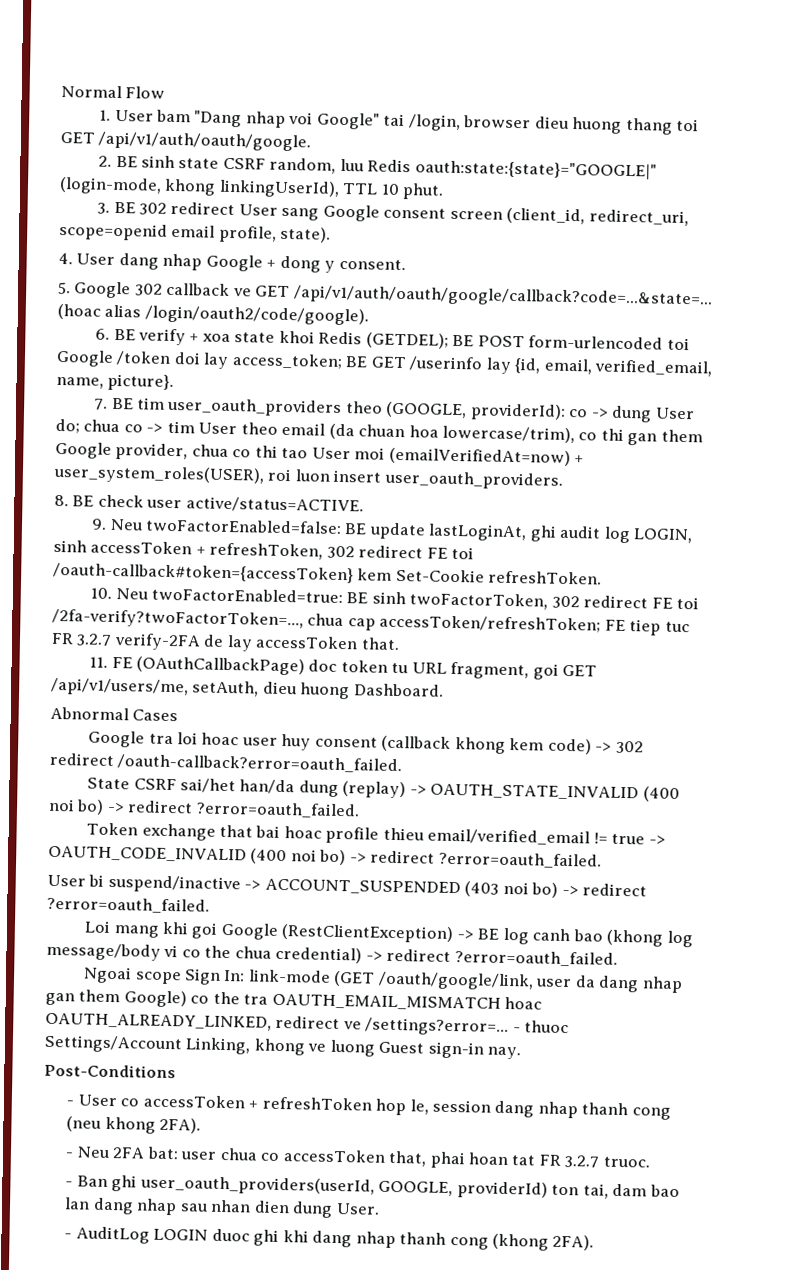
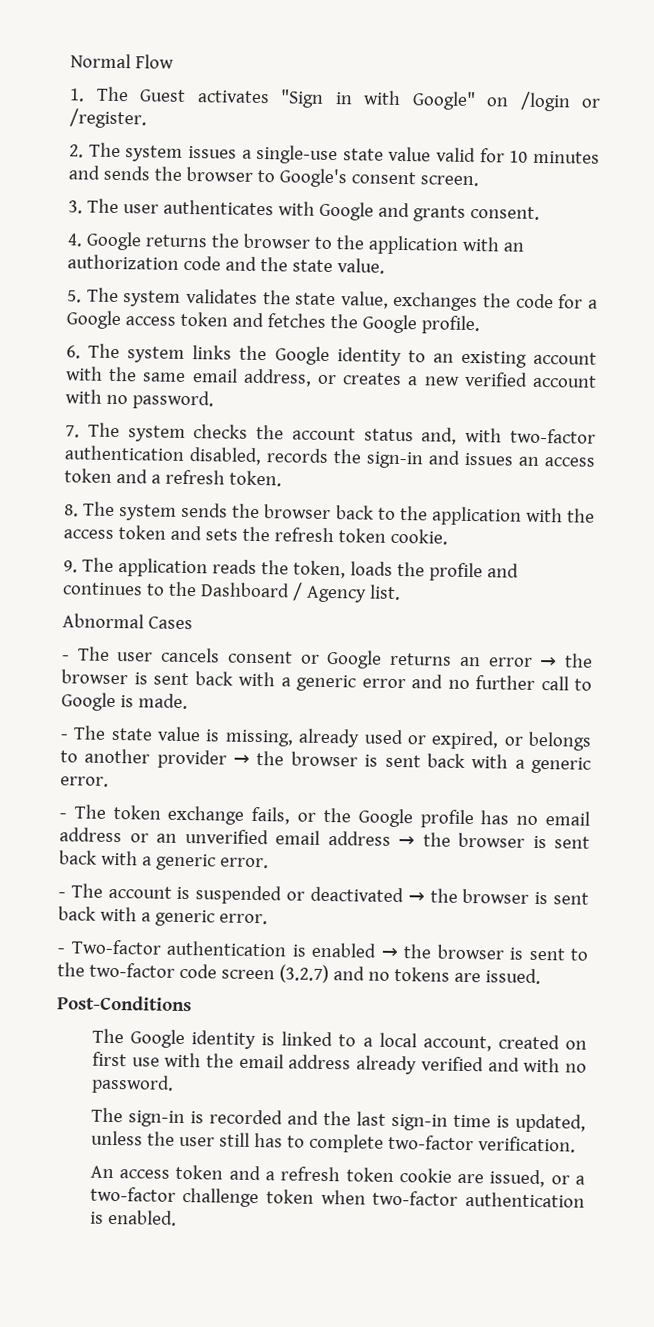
- 1. User bam "Dang nhap voi Google" tai /login, browser dieu huong thang toi GET /api/v1/auth/oauth/google.
- 2. BE sinh state CSRF random, luu Redis oauth:state:{state}="GOOGLE|" (login-mode, khong linkingUserId), TTL 10 phut.
- 3. BE 302 redirect User sang Google consent screen (client_id, redirect_uri, scope=openid email profile, state).
- 4. User dang nhap Google + dong y consent.
- 5. Google 302 callback ve GET /api/v1/auth/oauth/google/callback?code=...&state=... (hoac alias /login/oauth2/code/google).
- 6. BE verify + xoa state khoi Redis (GETDEL); BE POST form-urlencoded toi Google /token doi lay access_token; BE GET /userinfo lay {id, email, verified_email, name, picture}.
- 7. BE tim user_oauth_providers theo (GOOGLE, providerId): co -> dung User do; chua co -> tim User theo email (da chuan hoa lowercase/trim), co thi gan them Google provider, chua co thi tao User moi (emailVerifiedAt=now) + user_system_roles(USER), roi luon insert user_oauth_providers.
- 8. BE check user active/status=ACTIVE.
- 9. Neu twoFactorEnabled=false: BE update lastLoginAt, ghi audit log LOGIN, sinh accessToken + refreshToken, 302 redirect FE toi /oauth-callback#token={accessToken} kem Set-Cookie refreshToken.
- 10. Neu twoFactorEnabled=true: BE sinh twoFactorToken, 302 redirect FE toi /2fa-verify?twoFactorToken=..., chua cap accessToken/refreshToken; FE tiep tuc FR 3.2.7 verify-2FA de lay accessToken that.
- 11. FE (OAuthCallbackPage) doc token tu URL fragment, goi GET /api/v1/users/me, setAuth, dieu huong Dashboard.
+ 1. The Guest activates "Sign in with Google" on /login or /register.
+ 2. The system issues a single-use state value valid for 10 minutes and sends the browser to Google's consent screen.
+ 3. The user authenticates with Google and grants consent.
+ 4. Google returns the browser to the application with an authorization code and the state value.
+ 5. The system validates the state value, exchanges the code for a Google access token and fetches the Google profile.
+ 6. The system links the Google identity to an existing account with the same email address, or creates a new verified account with no password.
+ 7. The system checks the account status and, with two-factor authentication disabled, records the sign-in and issues an access token and a refresh token.
+ 8. The system sends the browser back to the application with the access token and sets the refresh token cookie.
+ 9. The application reads the token, loads the profile and continues to the Dashboard / Agency list.
  Abnormal Cases
- Google tra loi hoac user huy consent (callback khong kem code) -> 302 redirect /oauth-callback?error=oauth_failed.
- State CSRF sai/het han/da dung (replay) -> OAUTH_STATE_INVALID (400 noi bo) -> redirect ?error=oauth_failed.
- Token exchange that bai hoac profile thieu email/verified_email != true -> OAUTH_CODE_INVALID (400 noi bo) -> redirect ?error=oauth_failed.
- User bi suspend/inactive -> ACCOUNT_SUSPENDED (403 noi bo) -> redirect ?error=oauth_failed.
- Loi mang khi goi Google (RestClientException) -> BE log canh bao (khong log message/body vi co the chua credential) -> redirect ?error=oauth_failed.
- Ngoai scope Sign In: link-mode (GET /oauth/google/link, user da dang nhap gan them Google) co the tra OAUTH_EMAIL_MISMATCH hoac OAUTH_ALREADY_LINKED, redirect ve /settings?error=... - thuoc Settings/Account Linking, khong ve luong Guest sign-in nay.
+ - The user cancels consent or Google returns an error → the browser is sent back with a generic error and no further call to Google is made.
+ - The state value is missing, already used or expired, or belongs to another provider → the browser is sent back with a generic error.
+ - The token exchange fails, or the Google profile has no email address or an unverified email address → the browser is sent back with a generic error.
+ - The account is suspended or deactivated → the browser is sent back with a generic error.
+ - Two-factor authentication is enabled → the browser is sent to the two-factor code screen (3.2.7) and no tokens are issued.
  Post-Conditions
- - User co accessToken + refreshToken hop le, session dang nhap thanh cong (neu khong 2FA).
- - Neu 2FA bat: user chua co accessToken that, phai hoan tat FR 3.2.7 truoc.
- - Ban ghi user_oauth_providers(userId, GOOGLE, providerId) ton tai, dam bao lan dang nhap sau nhan dien dung User.
- - AuditLog LOGIN duoc ghi khi dang nhap thanh cong (khong 2FA).
+ The Google identity is linked to a local account, created on first use with the email address already verified and with no password.
+ The sign-in is recorded and the last sign-in time is updated, unless the user still has to complete two-factor verification.
+ An access token and a refresh token cookie are issued, or a two-factor challenge token when two-factor authentication is enabled.

